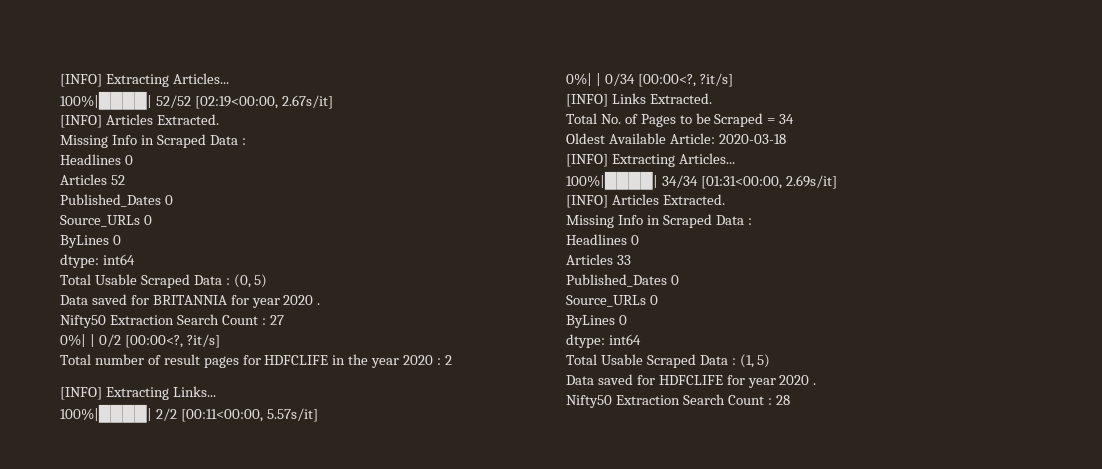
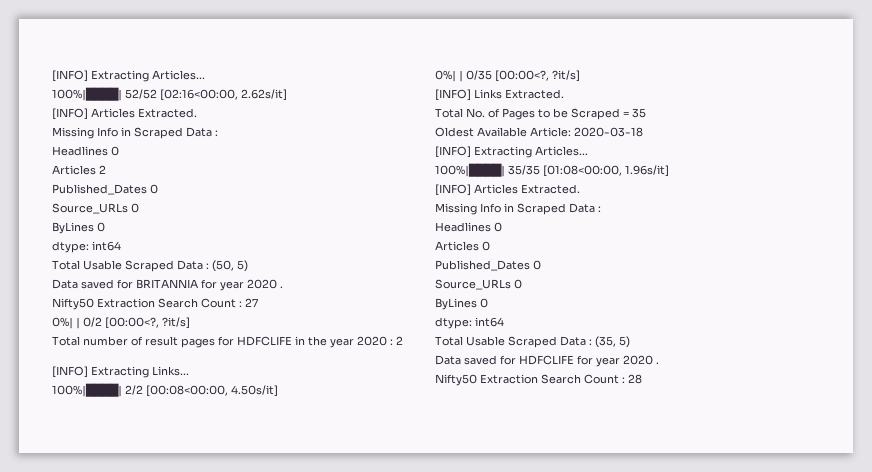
- 100%|████| 52/52 [02:19<00:00, 2.67s/it]
+ 100%|████| 52/52 [02:16<00:00, 2.62s/it]
- Articles 52
+ Articles 2
- Total Usable Scraped Data : (0, 5)
+ Total Usable Scraped Data : (50, 5)
- 100%|████| 2/2 [00:11<00:00, 5.57s/it]
- 0%| | 0/34 [00:00<?, ?it/s]
+ 100%|████| 2/2 [00:08<00:00, 4.50s/it]
+ 0%| | 0/35 [00:00<?, ?it/s]
- Total No. of Pages to be Scraped = 34
+ Total No. of Pages to be Scraped = 35
- 100%|████| 34/34 [01:31<00:00, 2.69s/it]
+ 100%|████| 35/35 [01:08<00:00, 1.96s/it]
- Articles 33
+ Articles 0
- Total Usable Scraped Data : (1, 5)
+ Total Usable Scraped Data : (35, 5)

